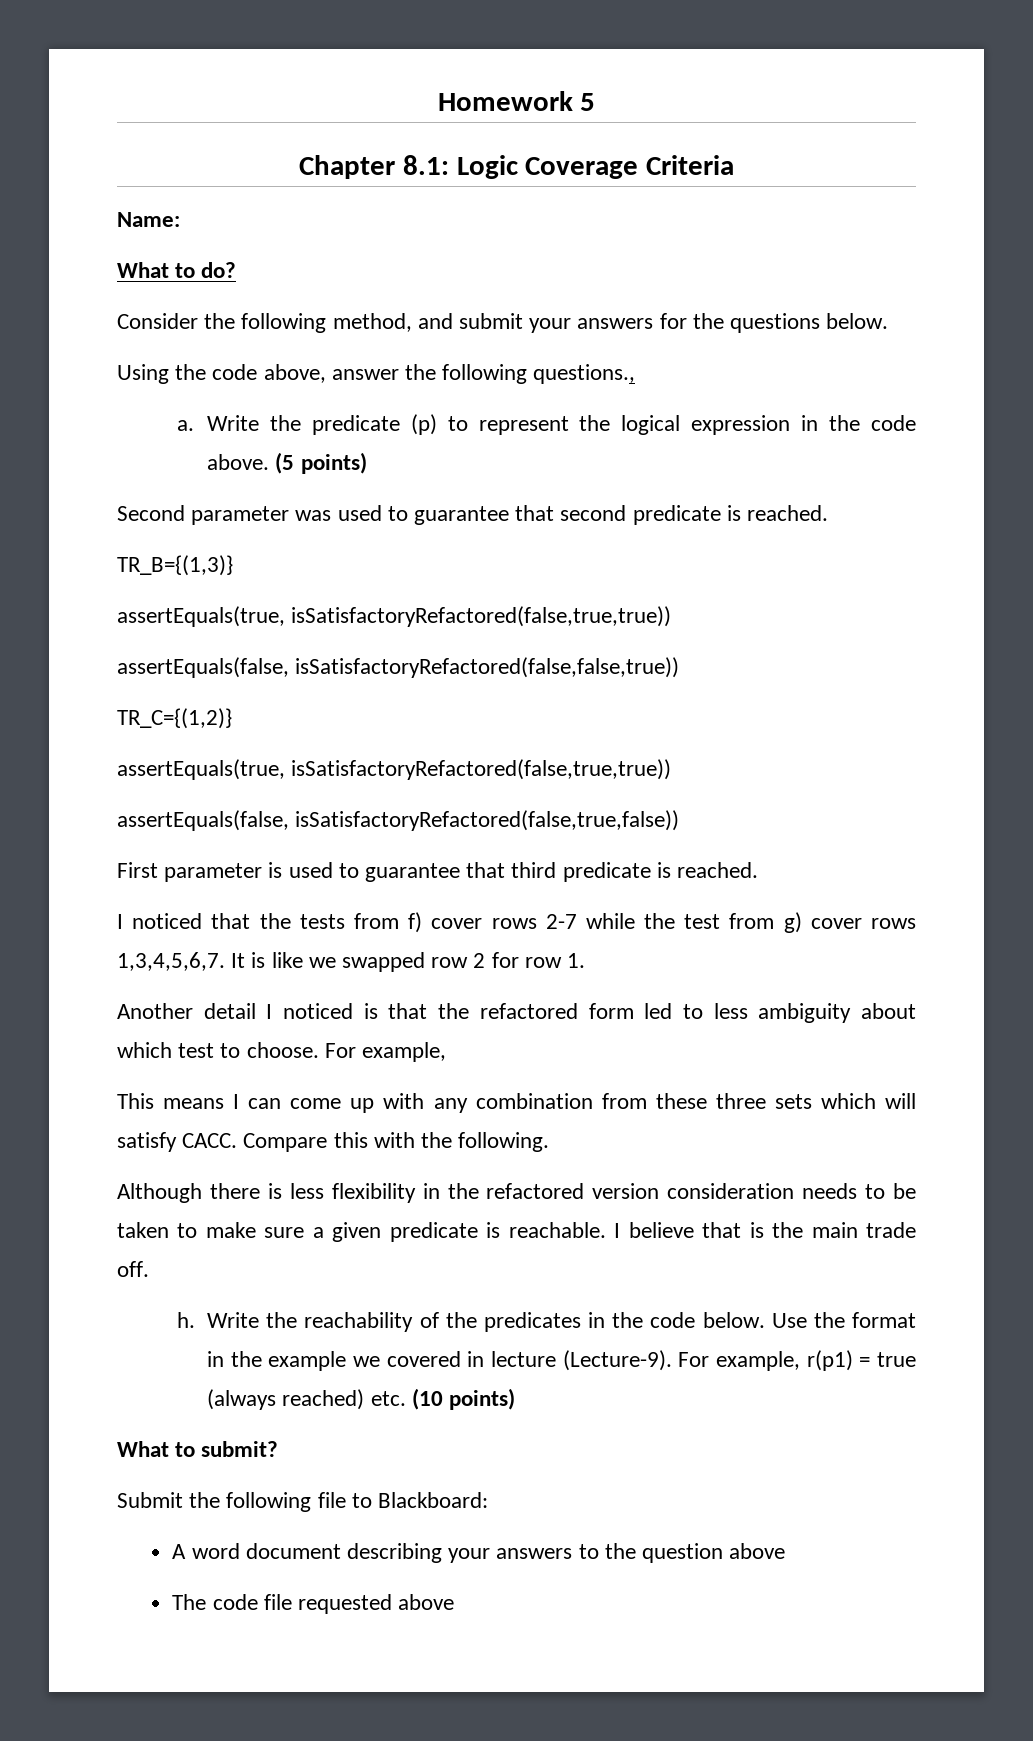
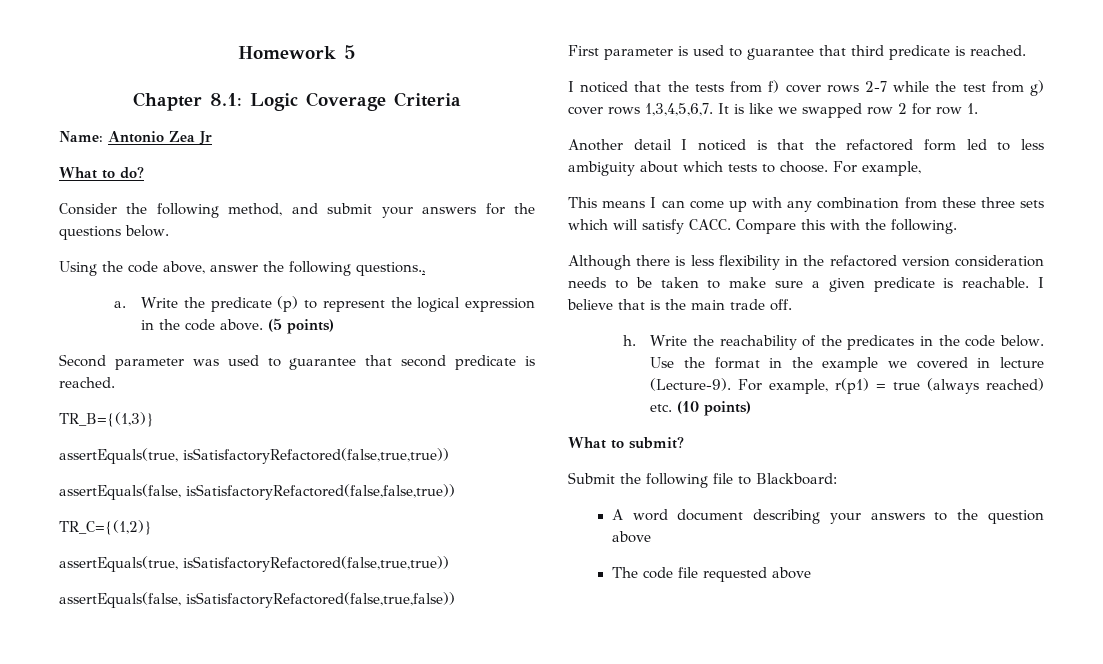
- Name:
+ Name: Antonio Zea Jr
- Another detail I noticed is that the refactored form led to less ambiguity about which test to choose.
+ Another detail I noticed is that the refactored form led to less ambiguity about which tests to choose.

